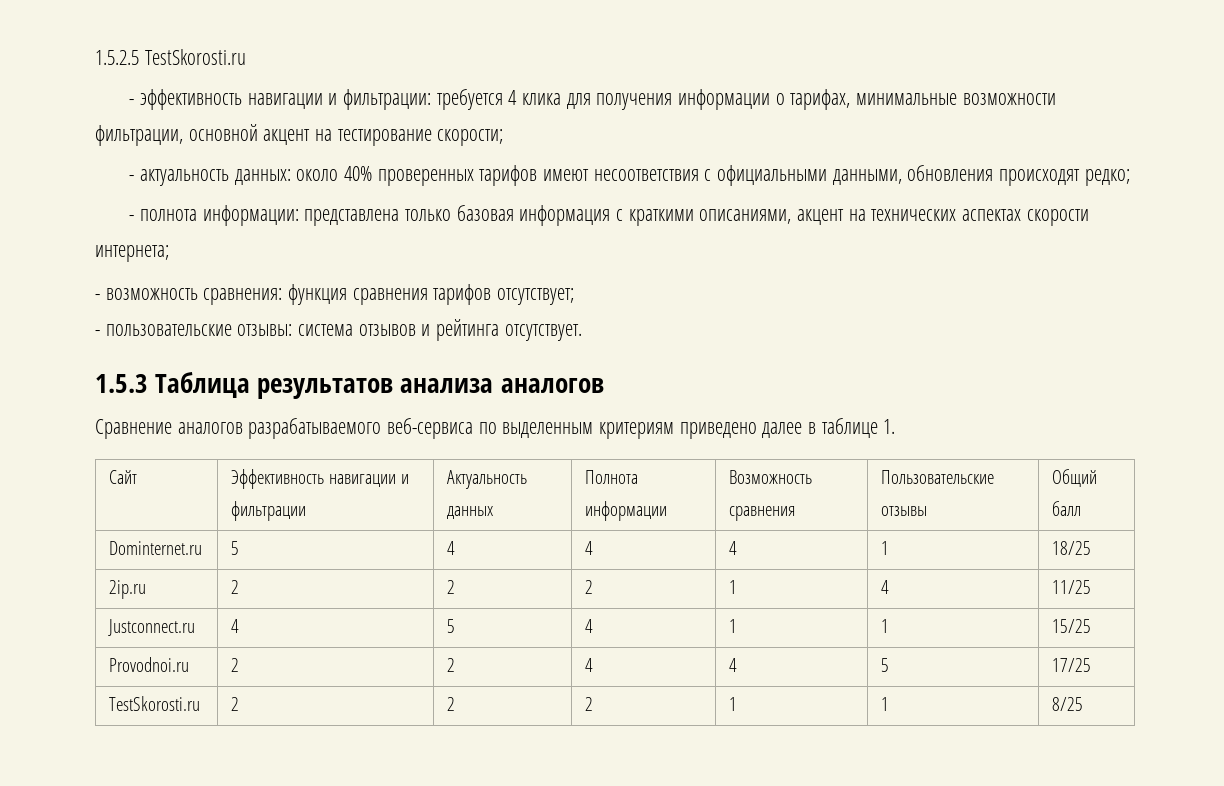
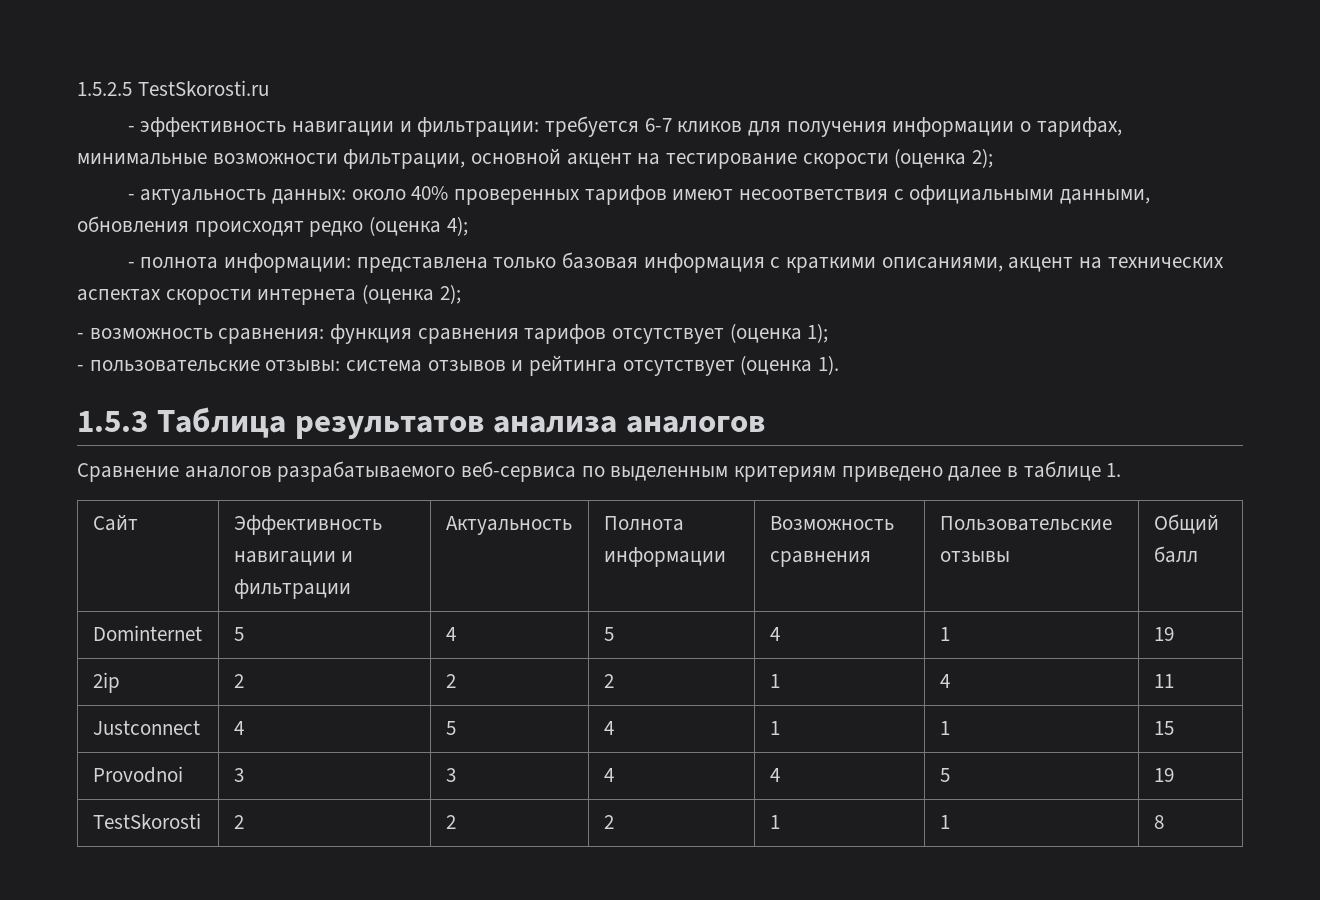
- - эффективность навигации и фильтрации: требуется 4 клика для получения информации о тарифах, минимальные возможности фильтрации, основной акцент на тестирование скорости;
+ - эффективность навигации и фильтрации: требуется 6-7 кликов для получения информации о тарифах, минимальные возможности фильтрации, основной акцент на тестирование скорости (оценка 2);
- - актуальность данных: около 40% проверенных тарифов имеют несоответствия с официальными данными, обновления происходят редко;
+ - актуальность данных: около 40% проверенных тарифов имеют несоответствия с официальными данными, обновления происходят редко (оценка 4);
- - полнота информации: представлена только базовая информация с краткими описаниями, акцент на технических аспектах скорости интернета;
+ - полнота информации: представлена только базовая информация с краткими описаниями, акцент на технических аспектах скорости интернета (оценка 2);
- - возможность сравнения: функция сравнения тарифов отсутствует;
+ - возможность сравнения: функция сравнения тарифов отсутствует (оценка 1);
- - пользовательские отзывы: система отзывов и рейтинга отсутствует.
+ - пользовательские отзывы: система отзывов и рейтинга отсутствует (оценка 1).
- Сайт | Эффективность навигации и фильтрации | Актуальность данных | Полнота информации | Возможность сравнения | Пользовательские отзывы | Общий балл
+ Сайт | Эффективность навигации и фильтрации | Актуальность | Полнота информации | Возможность сравнения | Пользовательские отзывы | Общий балл
- Dominternet.ru | 5 | 4 | 4 | 4 | 1 | 18/25
- 2ip.ru | 2 | 2 | 2 | 1 | 4 | 11/25
- Justconnect.ru | 4 | 5 | 4 | 1 | 1 | 15/25
- Provodnoi.ru | 2 | 2 | 4 | 4 | 5 | 17/25
- TestSkorosti.ru | 2 | 2 | 2 | 1 | 1 | 8/25
+ Dominternet | 5 | 4 | 5 | 4 | 1 | 19
+ 2ip | 2 | 2 | 2 | 1 | 4 | 11
+ Justconnect | 4 | 5 | 4 | 1 | 1 | 15
+ Provodnoi | 3 | 3 | 4 | 4 | 5 | 19
+ TestSkorosti | 2 | 2 | 2 | 1 | 1 | 8

